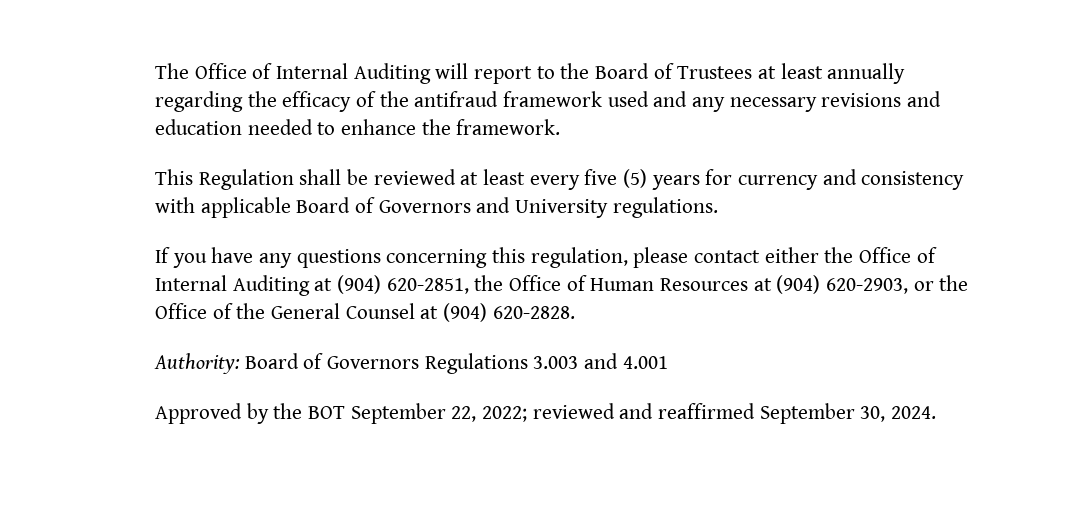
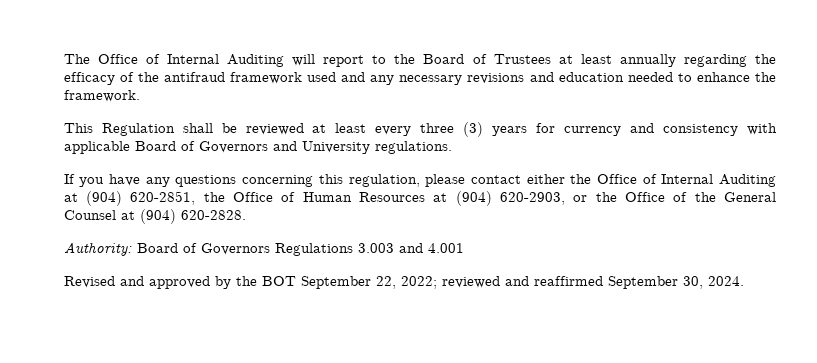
- This Regulation shall be reviewed at least every five (5) years for currency and consistency with applicable Board of Governors and University regulations.
+ This Regulation shall be reviewed at least every three (3) years for currency and consistency with applicable Board of Governors and University regulations.
- Approved by the BOT September 22, 2022; reviewed and reaffirmed September 30, 2024.
+ Revised and approved by the BOT September 22, 2022; reviewed and reaffirmed September 30, 2024.

